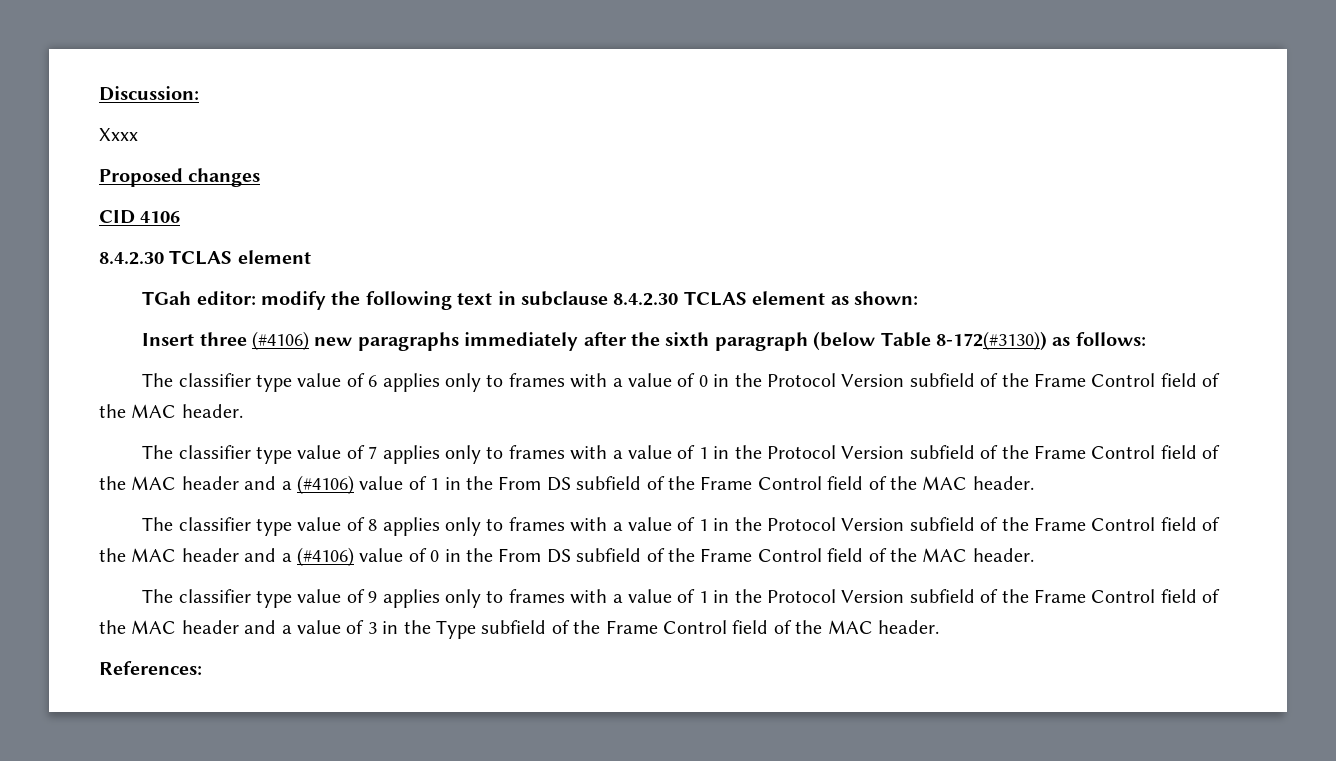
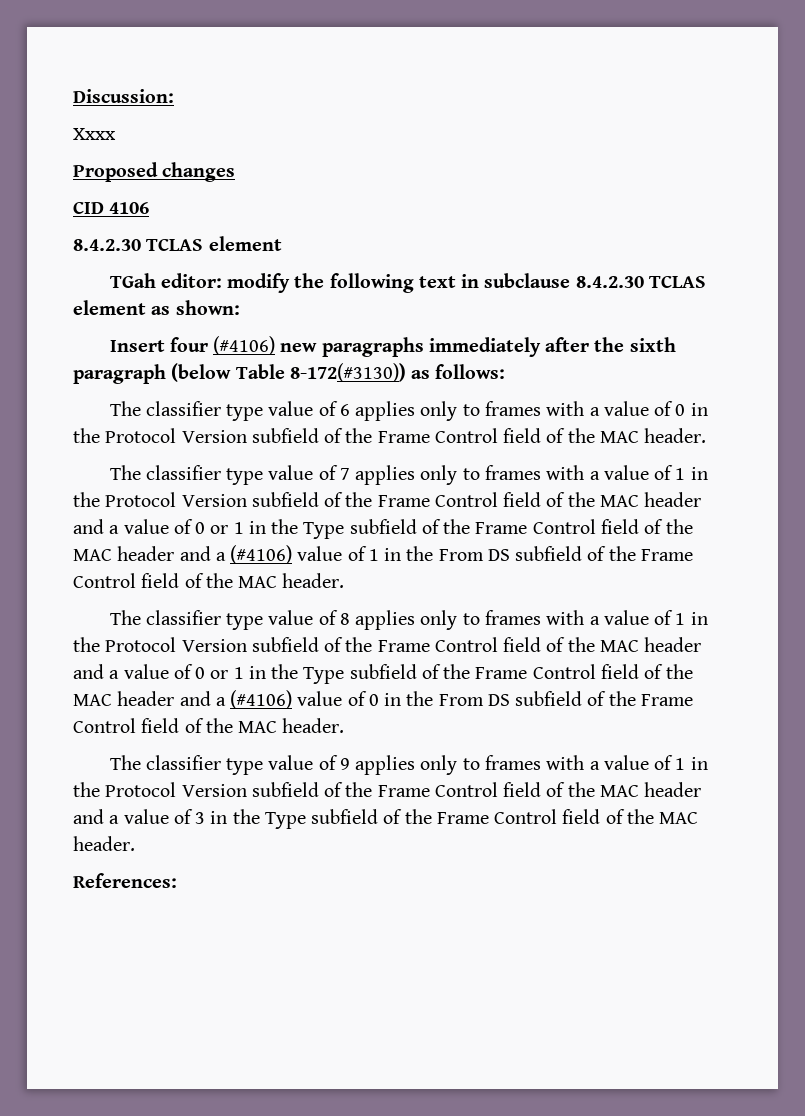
- Insert three (#4106) new paragraphs immediately after the sixth paragraph (below Table 8-172(#3130)) as follows:
+ Insert four (#4106) new paragraphs immediately after the sixth paragraph (below Table 8-172(#3130)) as follows:
- The classifier type value of 7 applies only to frames with a value of 1 in the Protocol Version subfield of the Frame Control field of the MAC header and a (#4106) value of 1 in the From DS subfield of the Frame Control field of the MAC header.
+ The classifier type value of 7 applies only to frames with a value of 1 in the Protocol Version subfield of the Frame Control field of the MAC header and a value of 0 or 1 in the Type subfield of the Frame Control field of the MAC header and a (#4106) value of 1 in the From DS subfield of the Frame Control field of the MAC header.
- The classifier type value of 8 applies only to frames with a value of 1 in the Protocol Version subfield of the Frame Control field of the MAC header and a (#4106) value of 0 in the From DS subfield of the Frame Control field of the MAC header.
+ The classifier type value of 8 applies only to frames with a value of 1 in the Protocol Version subfield of the Frame Control field of the MAC header and a value of 0 or 1 in the Type subfield of the Frame Control field of the MAC header and a (#4106) value of 0 in the From DS subfield of the Frame Control field of the MAC header.

